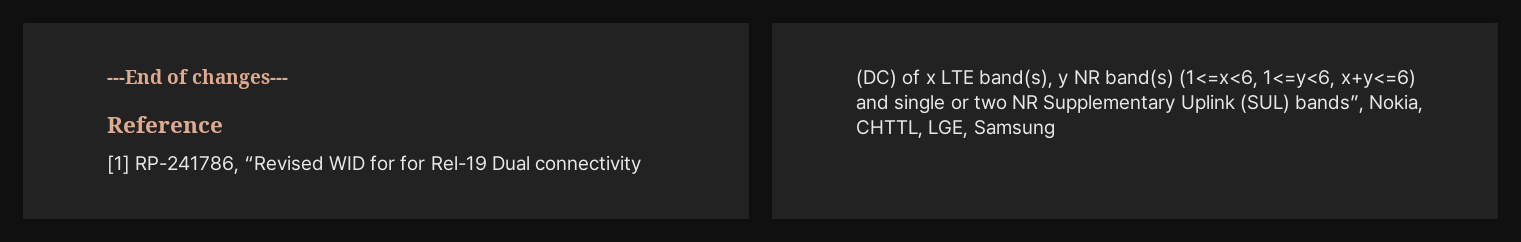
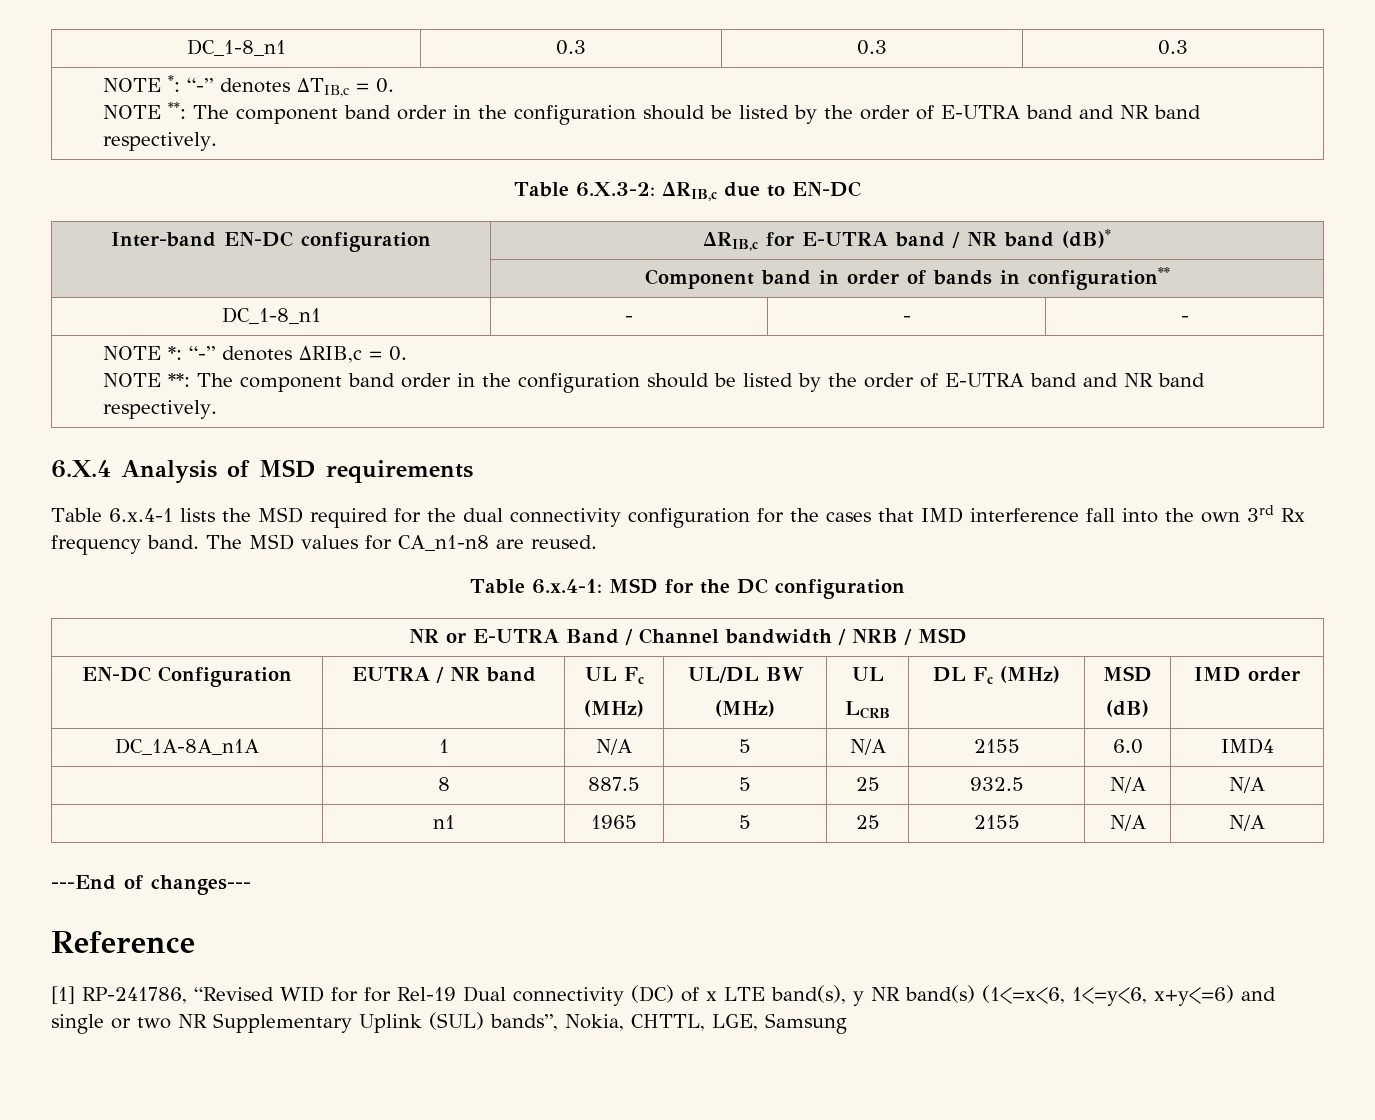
+ DC_1-8_n1 | 0.3 | 0.3 | 0.3
+ NOTE *: “-” denotes ΔTIB,c = 0.
+ NOTE **: The component band order in the configuration should be listed by the order of E-UTRA band and NR band respectively.
+ Table 6.X.3-2: ΔRIB,c due to EN-DC
+ Inter-band EN-DC configuration | ΔRIB,c for E-UTRA band / NR band (dB)*
+ | Component band in order of bands in configuration**
+ DC_1-8_n1 | - | - | -
+ NOTE *: “-” denotes ΔRIB,c = 0.
+ NOTE **: The component band order in the configuration should be listed by the order of E-UTRA band and NR band respectively.
+ 6.X.4 Analysis of MSD requirements
+ Table 6.x.4-1 lists the MSD required for the dual connectivity configuration for the cases that IMD interference fall into the own 3rd Rx frequency band. The MSD values for CA_n1-n8 are reused.
+ Table 6.x.4-1: MSD for the DC configuration
+ NR or E-UTRA Band / Channel bandwidth / NRB / MSD
+ EN-DC Configuration | EUTRA / NR band | UL Fc
+ (MHz) | UL/DL BW
+ (MHz) | UL
+ LCRB | DL Fc (MHz) | MSD
+ (dB) | IMD order
+ DC_1A-8A_n1A | 1 | N/A | 5 | N/A | 2155 | 6.0 | IMD4
+ | 8 | 887.5 | 5 | 25 | 932.5 | N/A | N/A
+ | n1 | 1965 | 5 | 25 | 2155 | N/A | N/A

